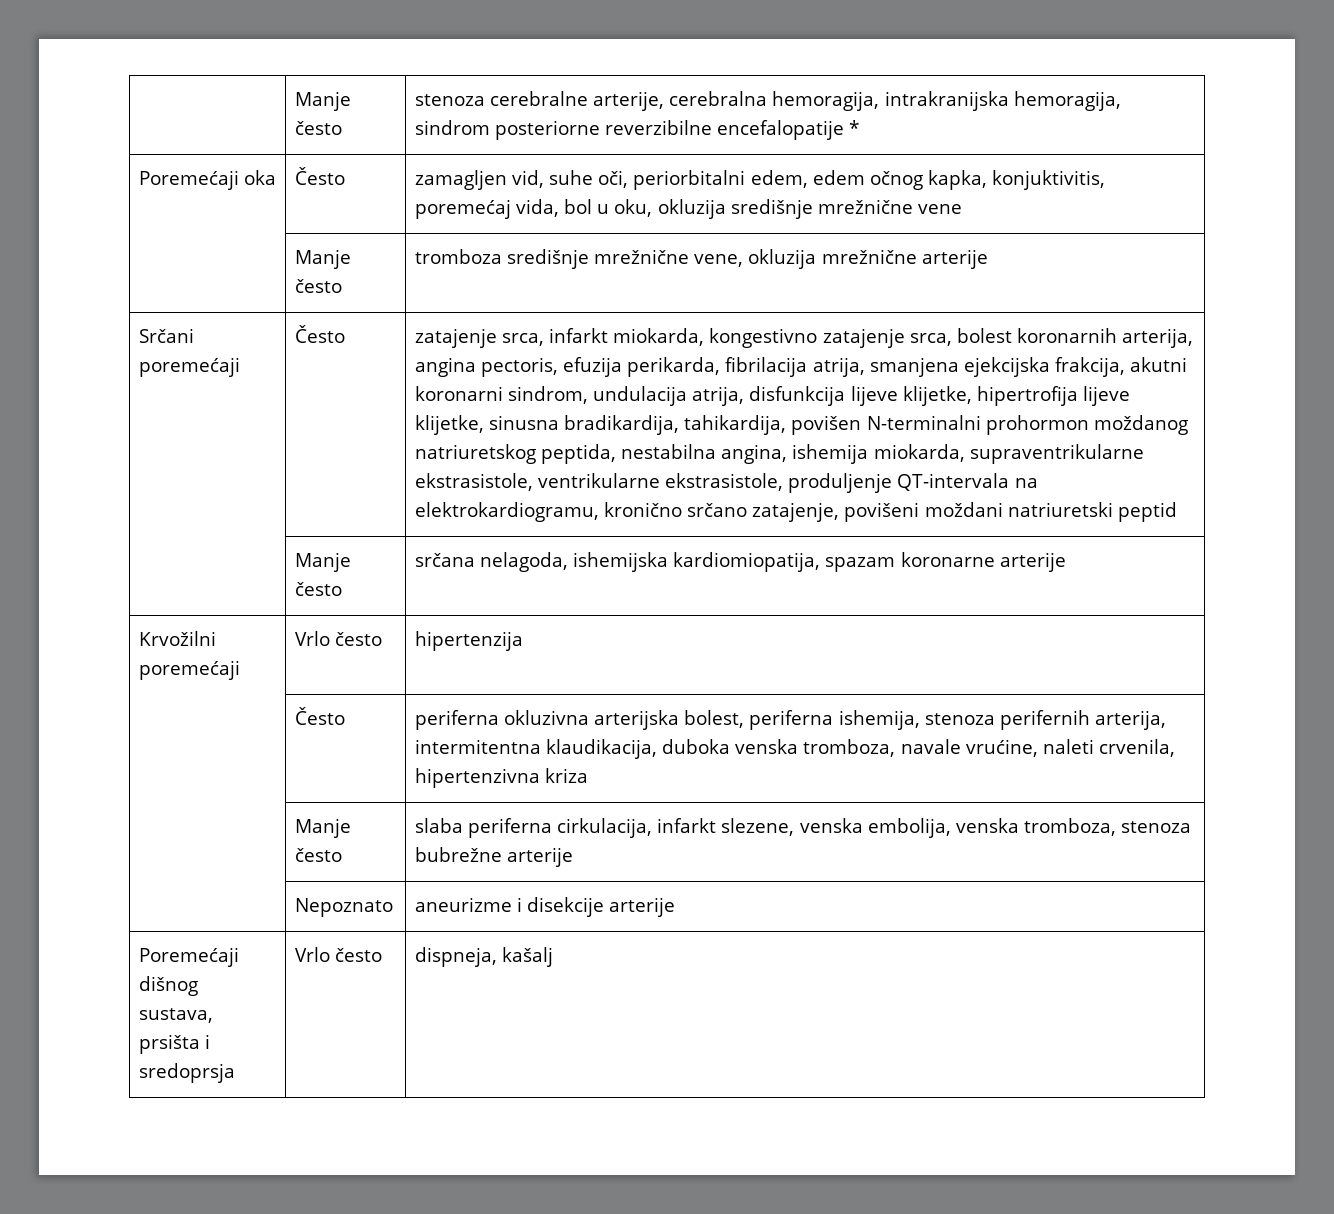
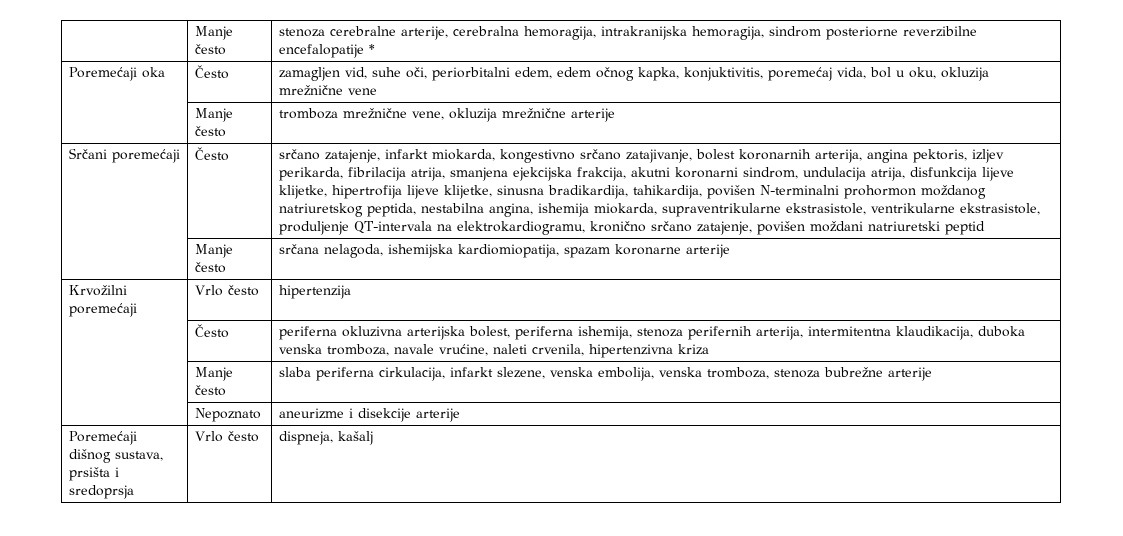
- Poremećaji oka | Često | zamagljen vid, suhe oči, periorbitalni edem, edem očnog kapka, konjuktivitis, poremećaj vida, bol u oku, okluzija središnje mrežnične vene
+ Poremećaji oka | Često | zamagljen vid, suhe oči, periorbitalni edem, edem očnog kapka, konjuktivitis, poremećaj vida, bol u oku, okluzija mrežnične vene
- | Manje često | tromboza središnje mrežnične vene, okluzija mrežnične arterije
+ | Manje često | tromboza mrežnične vene, okluzija mrežnične arterije
- zatajenje srca, infarkt miokarda, kongestivno zatajenje srca, bolest koronarnih arterija, angina pectoris, efuzija perikarda, fibrilacija atrija, smanjena ejekcijska frakcija, akutni koronarni sindrom, undulacija atrija, disfunkcija lijeve klijetke, hipertrofija lijeve klijetke, sinusna bradikardija, tahikardija, povišen N-terminalni prohormon moždanog natriuretskog peptida, nestabilna angina, ishemija miokarda, supraventrikularne ekstrasistole, ventrikularne ekstrasistole, produljenje QT-intervala na elektrokardiogramu, kronično srčano zatajenje, povišeni moždani natriuretski peptid
+ srčano zatajenje, infarkt miokarda, kongestivno srčano zatajivanje, bolest koronarnih arterija, angina pektoris, izljev perikarda, fibrilacija atrija, smanjena ejekcijska frakcija, akutni koronarni sindrom, undulacija atrija, disfunkcija lijeve klijetke, hipertrofija lijeve klijetke, sinusna bradikardija, tahikardija, povišen N-terminalni prohormon moždanog natriuretskog peptida, nestabilna angina, ishemija miokarda, supraventrikularne ekstrasistole, ventrikularne ekstrasistole, produljenje QT-intervala na elektrokardiogramu, kronično srčano zatajenje, povišen moždani natriuretski peptid

